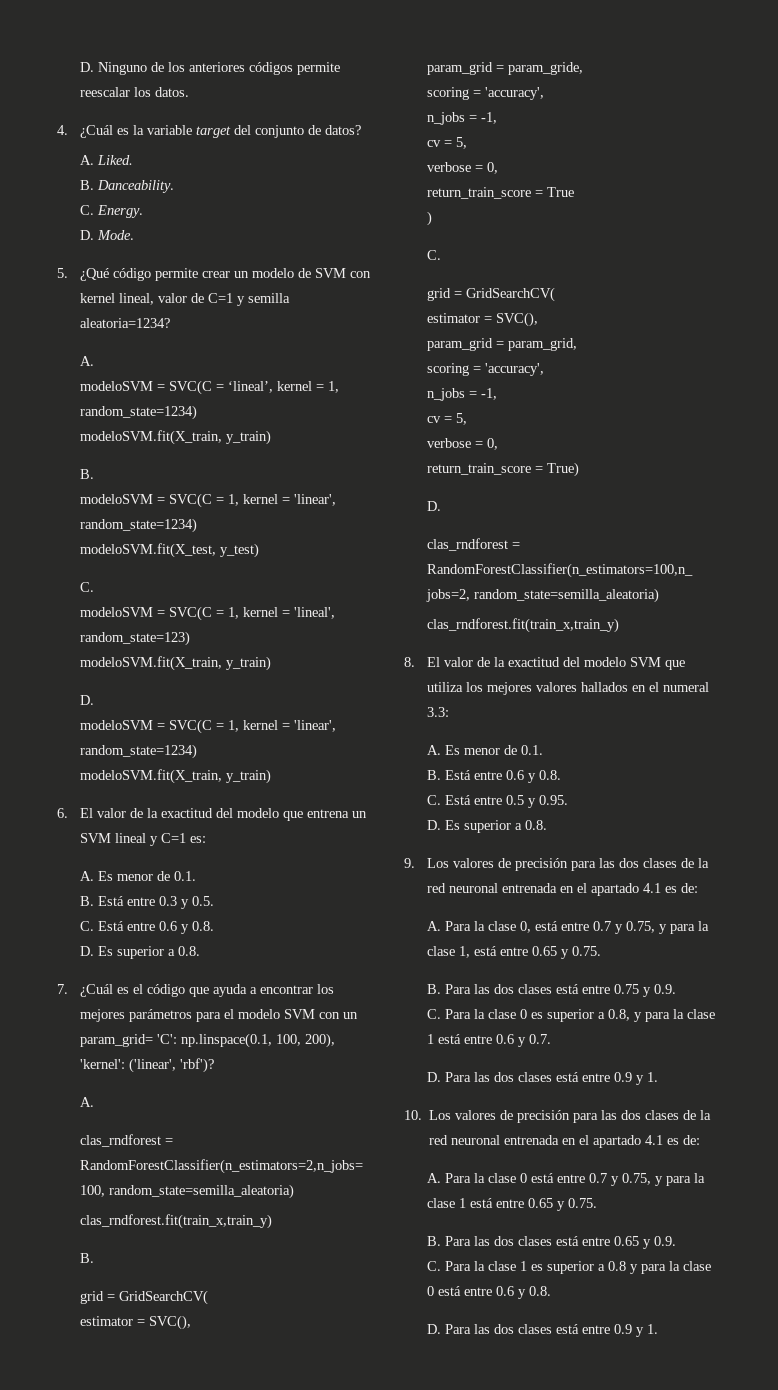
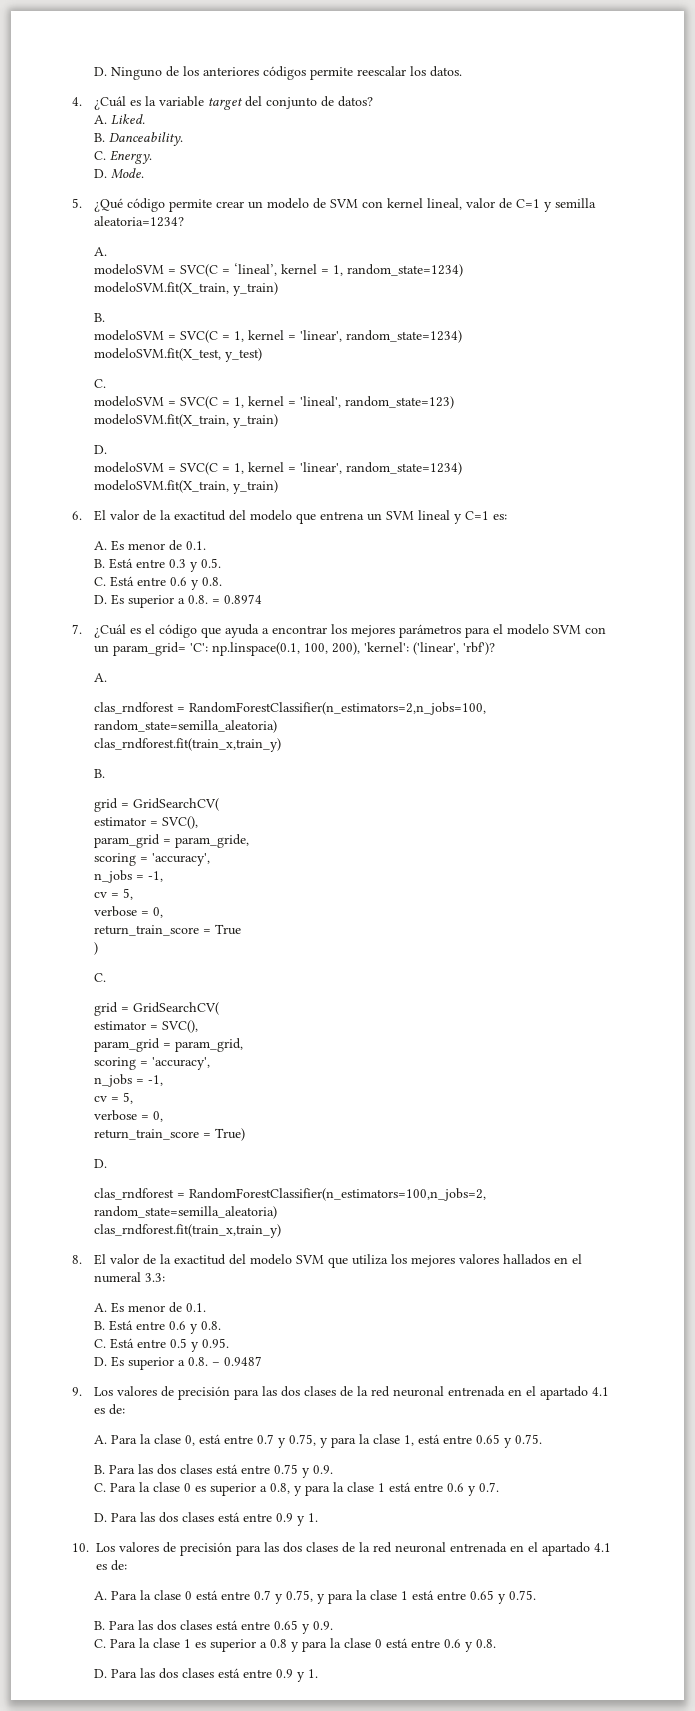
  C. Está entre 0.6 y 0.8.
- D. Es superior a 0.8.
+ D. Es superior a 0.8. = 0.8974
  C. Está entre 0.5 y 0.95.
- D. Es superior a 0.8.
+ D. Es superior a 0.8. – 0.9487

